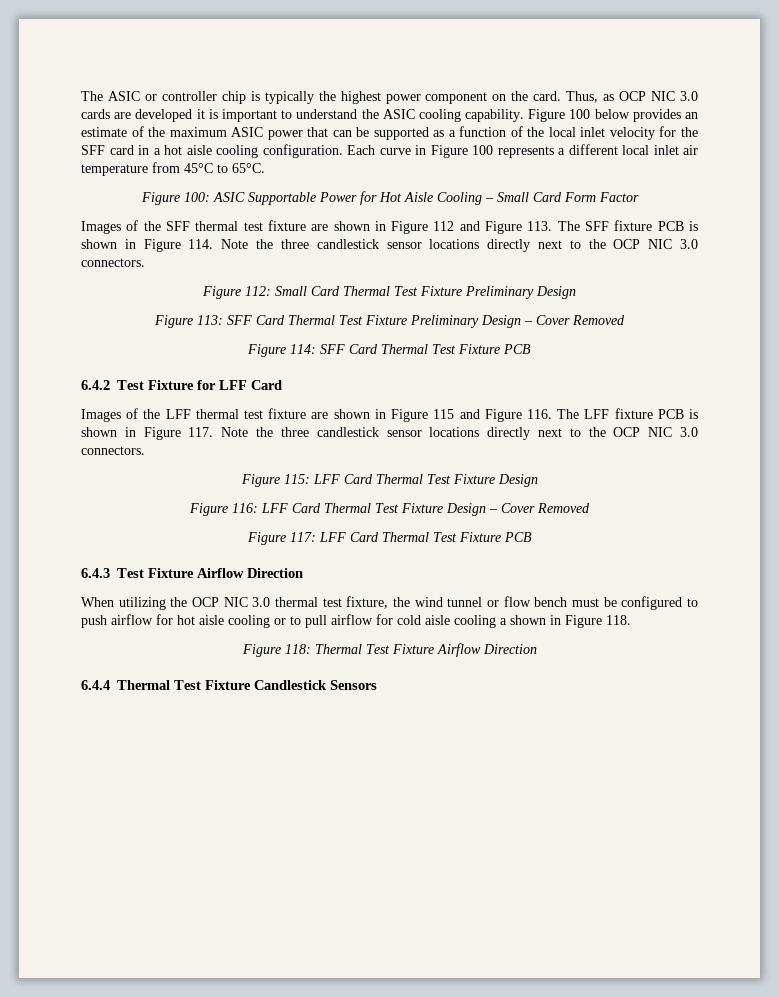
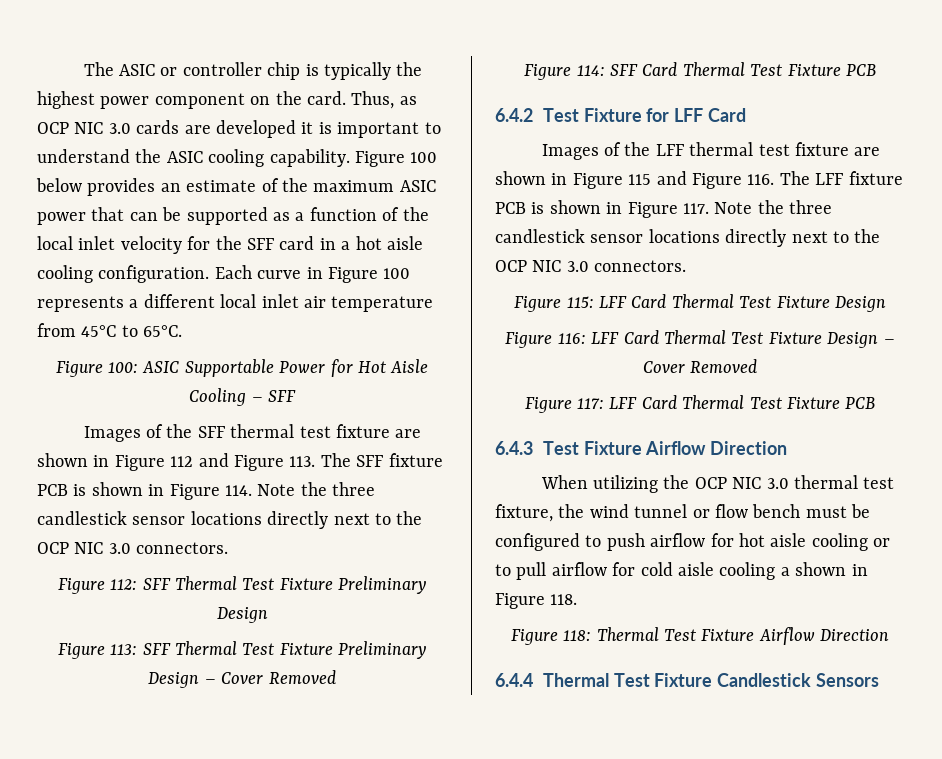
- Figure 100: ASIC Supportable Power for Hot Aisle Cooling – Small Card Form Factor
+ Figure 100: ASIC Supportable Power for Hot Aisle Cooling – SFF
- Figure 112: Small Card Thermal Test Fixture Preliminary Design
+ Figure 112: SFF Thermal Test Fixture Preliminary Design
- Figure 113: SFF Card Thermal Test Fixture Preliminary Design – Cover Removed
+ Figure 113: SFF Thermal Test Fixture Preliminary Design – Cover Removed

